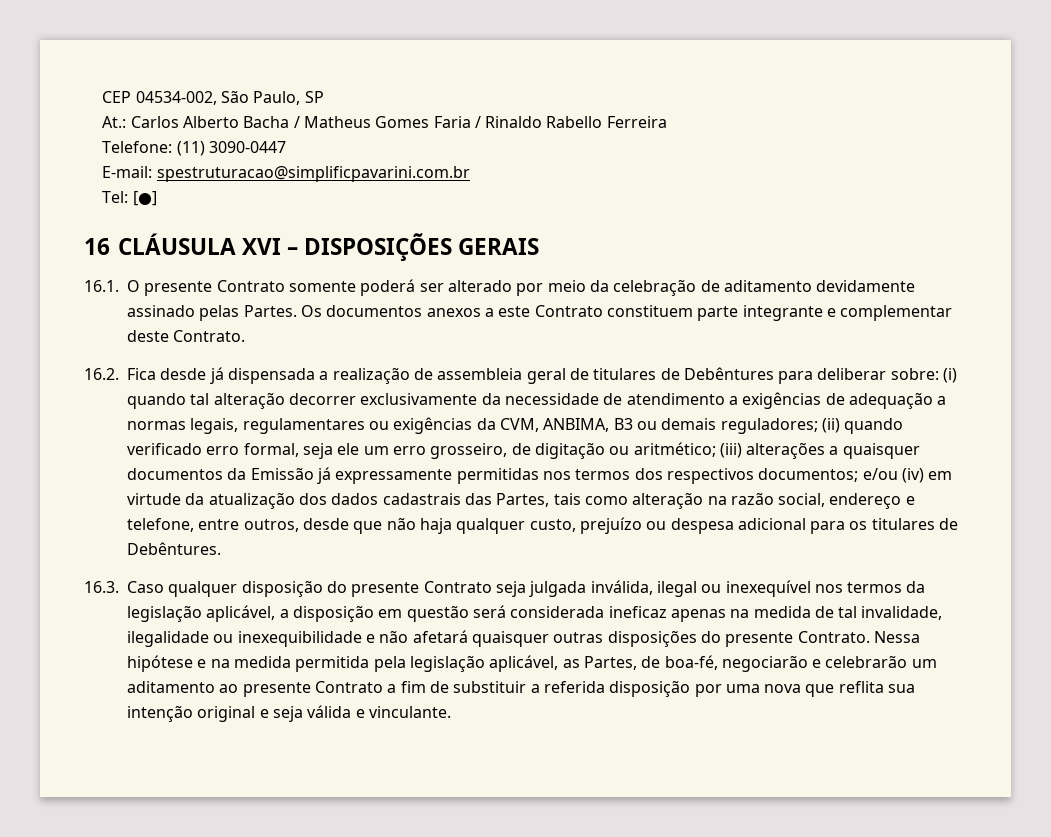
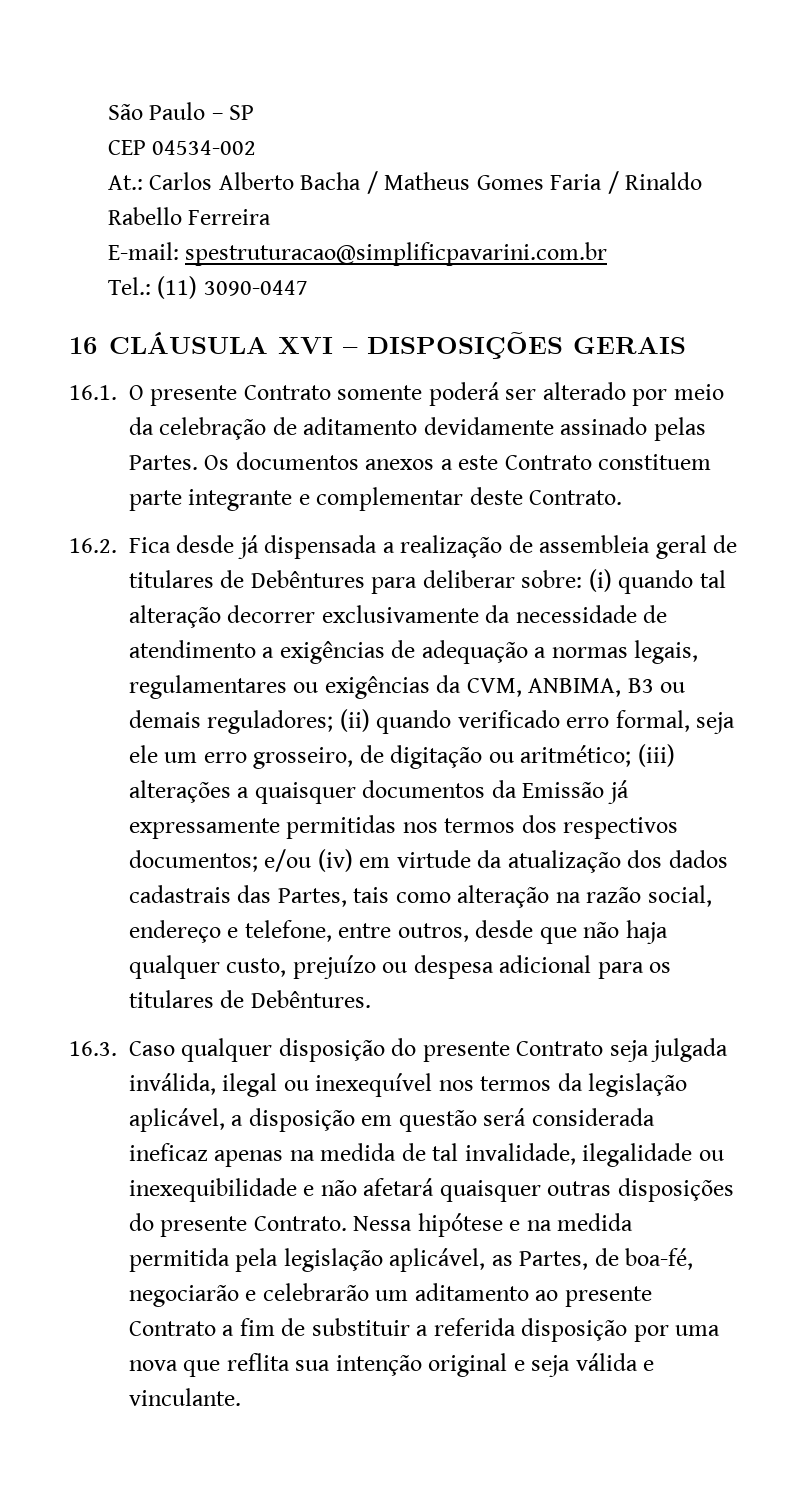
- CEP 04534-002, São Paulo, SP
+ São Paulo – SP
+ CEP 04534-002
- Telefone: (11) 3090-0447
- Tel: [●]
+ Tel.: (11) 3090-0447

